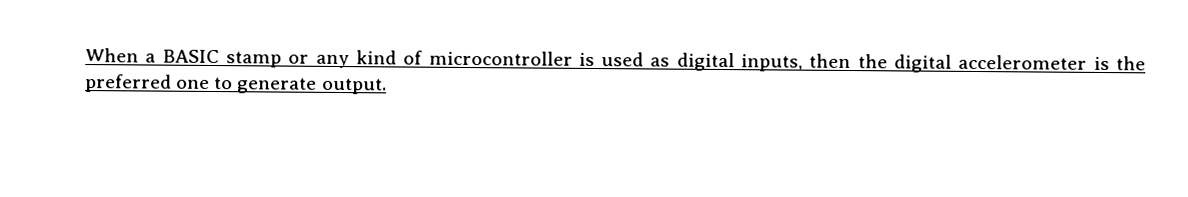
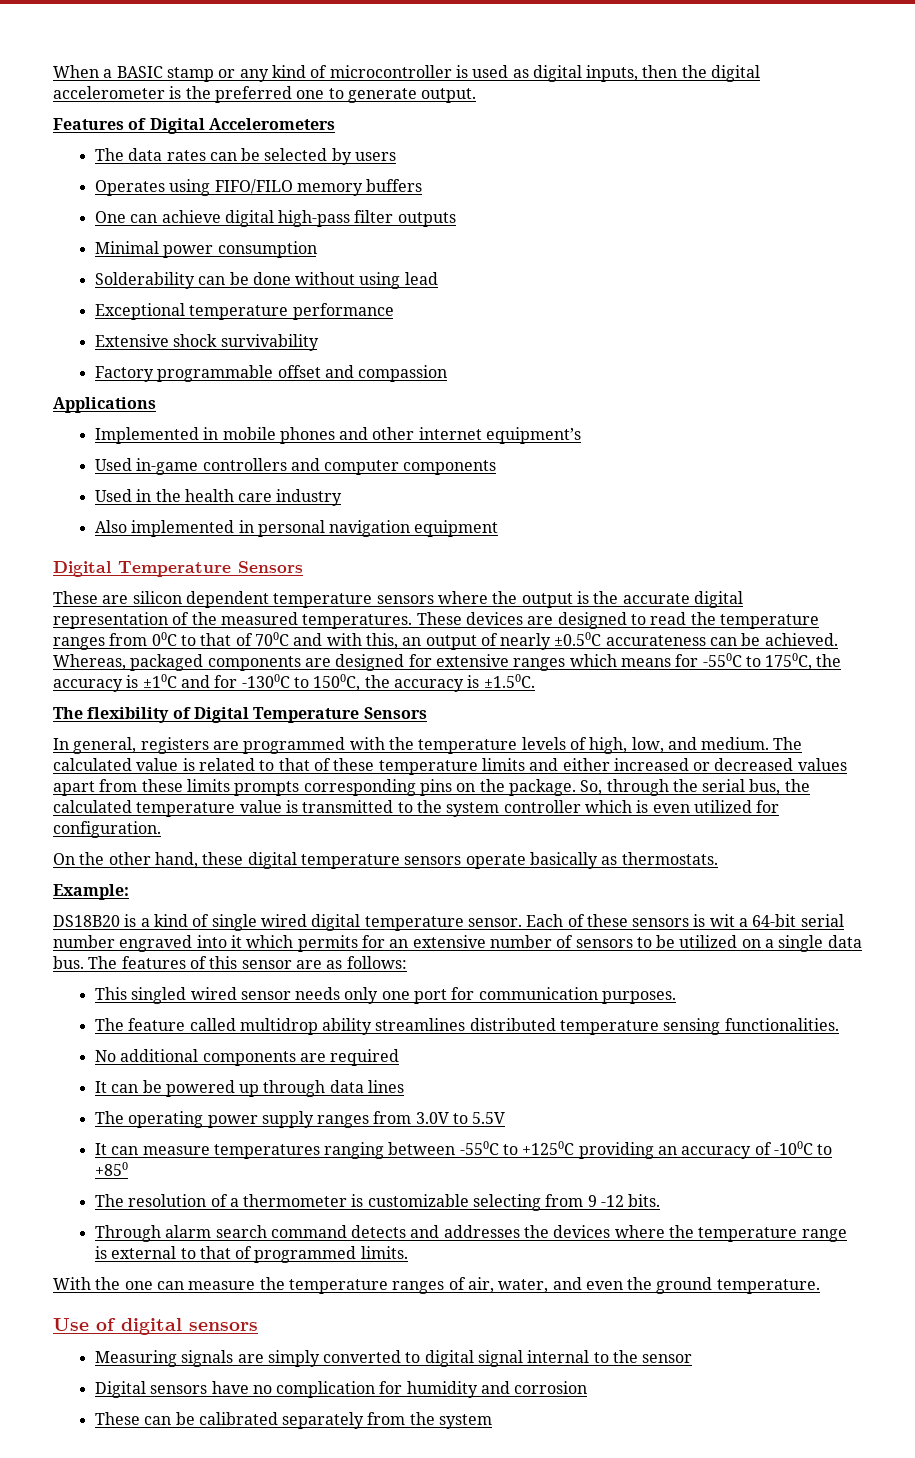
+ Features of Digital Accelerometers
+ The data rates can be selected by users
+ Operates using FIFO/FILO memory buffers
+ One can achieve digital high-pass filter outputs
+ Minimal power consumption
+ Solderability can be done without using lead
+ Exceptional temperature performance
+ Extensive shock survivability
+ Factory programmable offset and compassion
+ Applications
+ Implemented in mobile phones and other internet equipment’s
+ Used in-game controllers and computer components
+ Used in the health care industry
+ Also implemented in personal navigation equipment
+ Digital Temperature Sensors
+ These are silicon dependent temperature sensors where the output is the accurate digital representation of the measured temperatures. These devices are designed to read the temperature ranges from 00C to that of 700C and with this, an output of nearly ±0.50C accurateness can be achieved. Whereas, packaged components are designed for extensive ranges which means for -550C to 1750C, the accuracy is ±10C and for -1300C to 1500C, the accuracy is ±1.50C.
+ The flexibility of Digital Temperature Sensors
+ In general, registers are programmed with the temperature levels of high, low, and medium. The calculated value is related to that of these temperature limits and either increased or decreased values apart from these limits prompts corresponding pins on the package. So, through the serial bus, the calculated temperature value is transmitted to the system controller which is even utilized for configuration.
+ On the other hand, these digital temperature sensors operate basically as thermostats.
+ Example:
+ DS18B20 is a kind of single wired digital temperature sensor. Each of these sensors is wit a 64-bit serial number engraved into it which permits for an extensive number of sensors to be utilized on a single data bus. The features of this sensor are as follows:
+ This singled wired sensor needs only one port for communication purposes.
+ The feature called multidrop ability streamlines distributed temperature sensing functionalities.
+ No additional components are required
+ It can be powered up through data lines
+ The operating power supply ranges from 3.0V to 5.5V
+ It can measure temperatures ranging between -550C to +1250C providing an accuracy of -100C to +850
+ The resolution of a thermometer is customizable selecting from 9 -12 bits.
+ Through alarm search command detects and addresses the devices where the temperature range is external to that of programmed limits.
+ With the one can measure the temperature ranges of air, water, and even the ground temperature.
+ Use of digital sensors
+ Measuring signals are simply converted to digital signal internal to the sensor
+ Digital sensors have no complication for humidity and corrosion
+ These can be calibrated separately from the system

